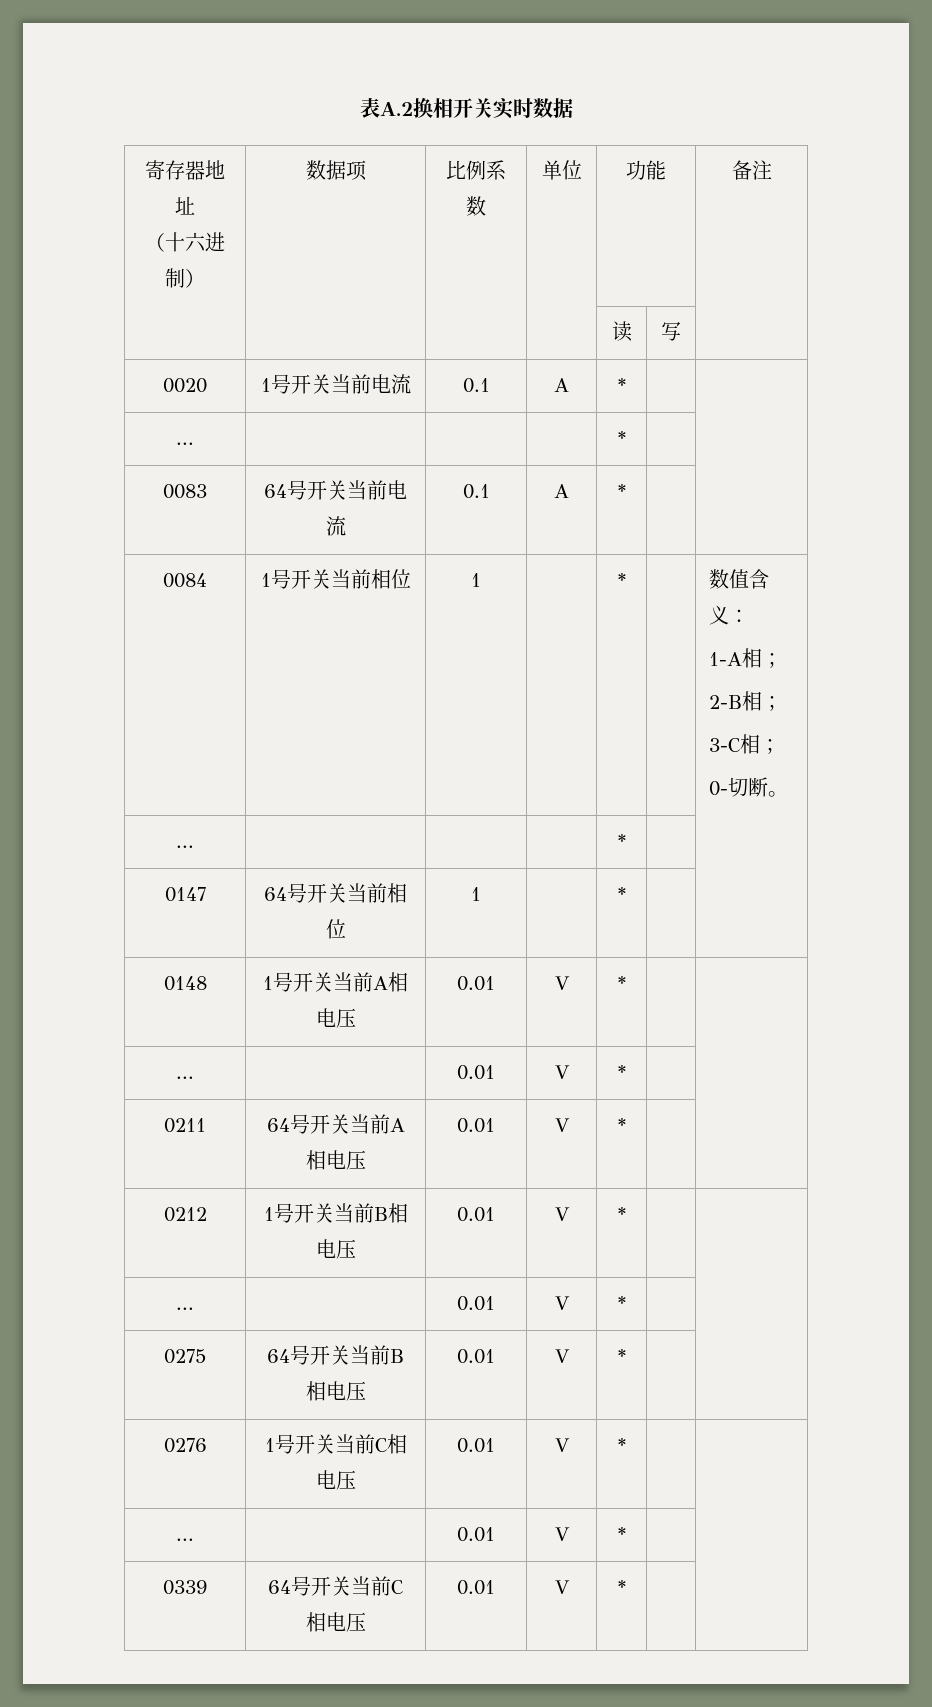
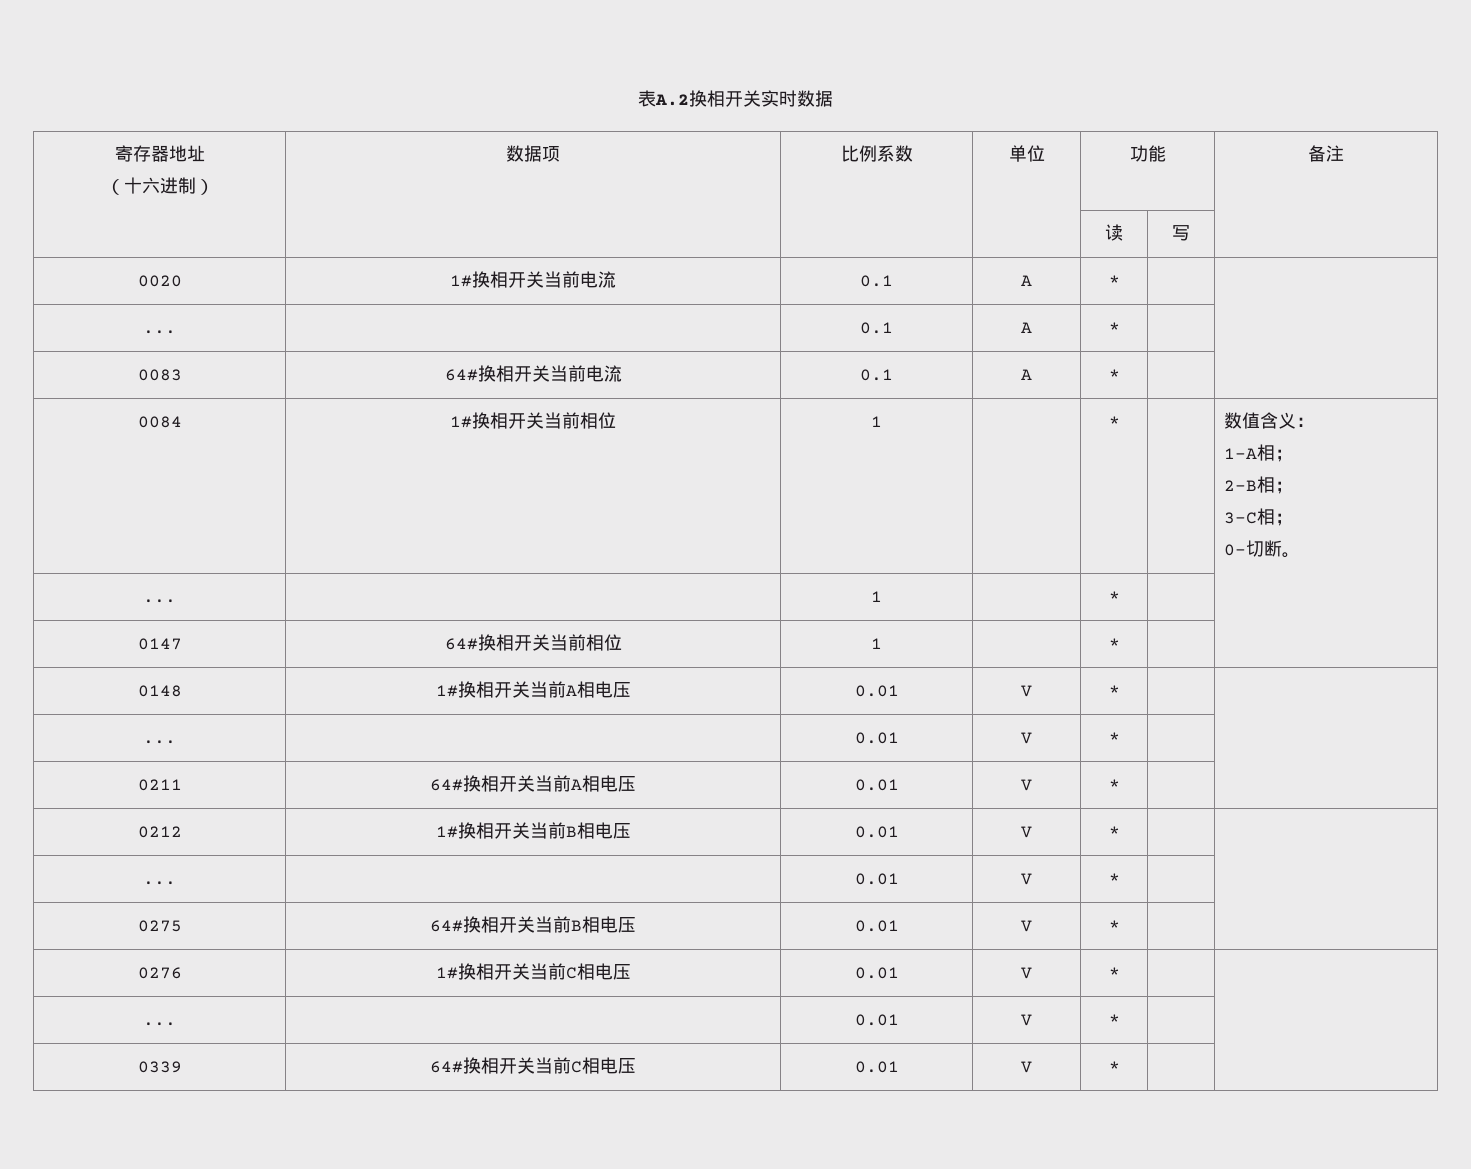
- 0020 | 1号开关当前电流 | 0.1 | A | * | |
- ... | | | | * | |
+ 0020 | 1#换相开关当前电流 | 0.1 | A | * | |
+ ... | | 0.1 | A | * | |
- 0083 | 64号开关当前电流 | 0.1 | A | * | |
+ 0083 | 64#换相开关当前电流 | 0.1 | A | * | |
- 0084 | 1号开关当前相位 | 1 | | * | | 数值含义：
+ 0084 | 1#换相开关当前相位 | 1 | | * | | 数值含义：
  1-A相；
  2-B相；
  3-C相；
  0-切断。
- ... | | | | * | |
+ ... | | 1 | | * | |
- 0147 | 64号开关当前相位 | 1 | | * | |
+ 0147 | 64#换相开关当前相位 | 1 | | * | |
- 0148 | 1号开关当前A相电压 | 0.01 | V | * | |
+ 0148 | 1#换相开关当前A相电压 | 0.01 | V | * | |
- 0211 | 64号开关当前A相电压 | 0.01 | V | * | |
+ 0211 | 64#换相开关当前A相电压 | 0.01 | V | * | |
- 0212 | 1号开关当前B相电压 | 0.01 | V | * | |
+ 0212 | 1#换相开关当前B相电压 | 0.01 | V | * | |
- 0275 | 64号开关当前B相电压 | 0.01 | V | * | |
+ 0275 | 64#换相开关当前B相电压 | 0.01 | V | * | |
- 0276 | 1号开关当前C相电压 | 0.01 | V | * | |
+ 0276 | 1#换相开关当前C相电压 | 0.01 | V | * | |
- 0339 | 64号开关当前C相电压 | 0.01 | V | * | |
+ 0339 | 64#换相开关当前C相电压 | 0.01 | V | * | |

